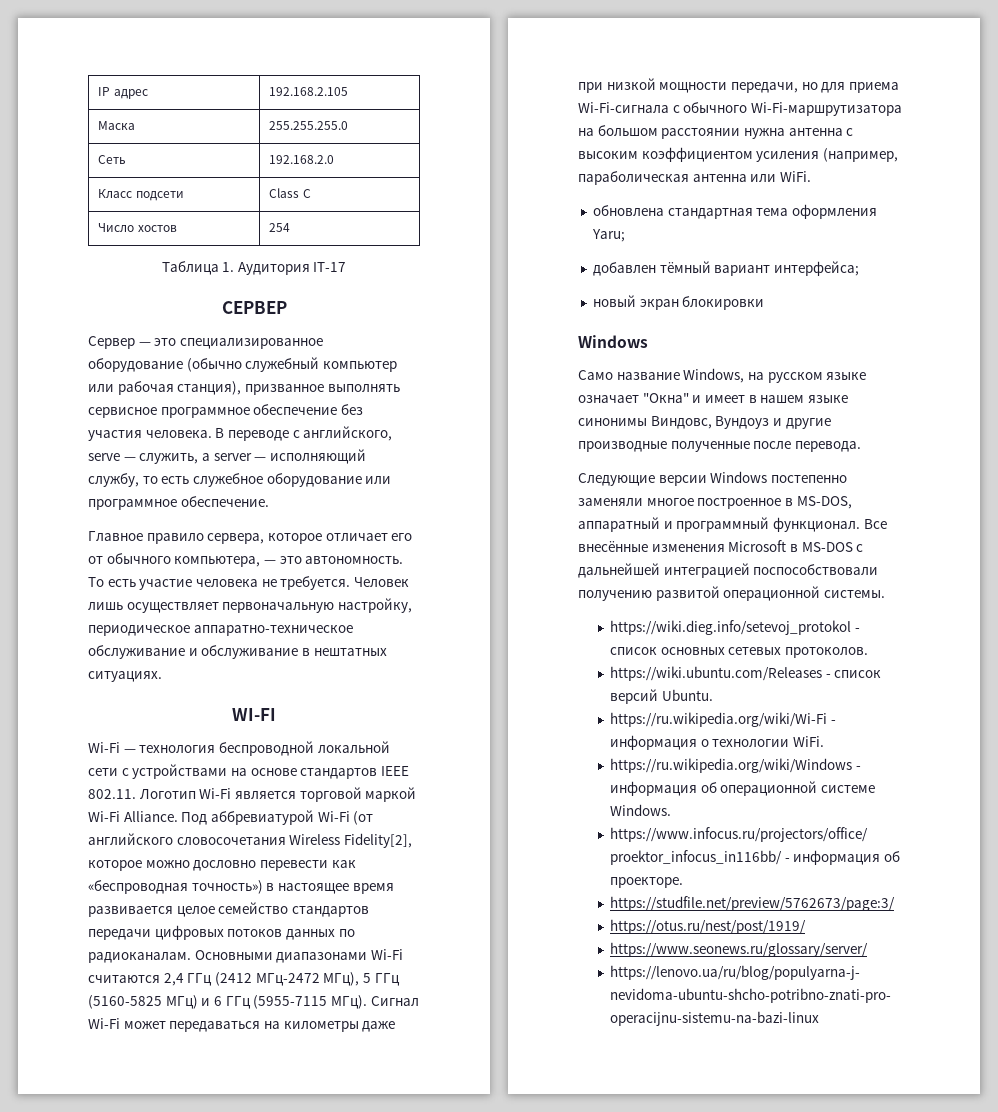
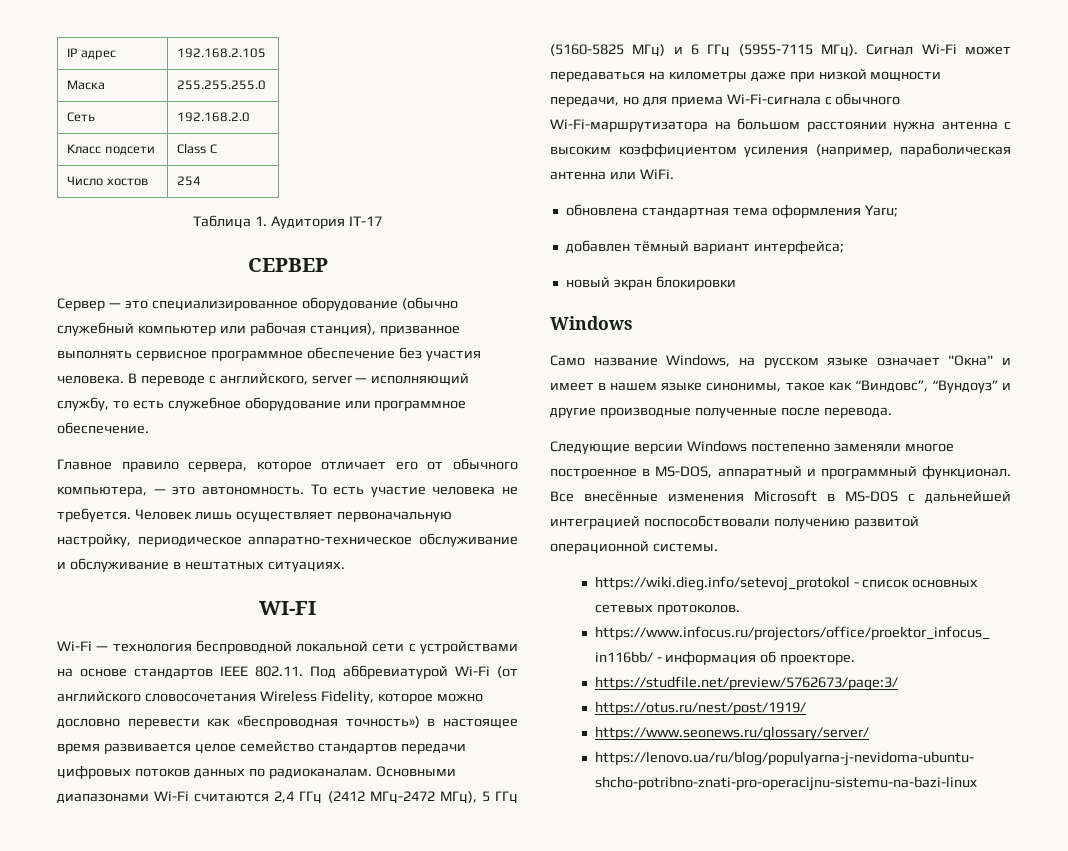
- В переводе с английского, serve — служить, а server — исполняющий службу, то есть служебное оборудование или программное обеспечение.
+ В переводе с английского, server — исполняющий службу, то есть служебное оборудование или программное обеспечение.
- Wi-Fi — технология беспроводной локальной сети с устройствами на основе стандартов IEEE 802.11. Логотип Wi-Fi является торговой маркой Wi-Fi Alliance. Под аббревиатурой Wi-Fi (от английского словосочетания Wireless Fidelity[2], которое можно дословно перевести как «беспроводная точность») в настоящее время развивается целое семейство стандартов передачи цифровых потоков данных по радиоканалам.
+ Wi-Fi — технология беспроводной локальной сети с устройствами на основе стандартов IEEE 802.11. Под аббревиатурой Wi-Fi (от английского словосочетания Wireless Fidelity, которое можно дословно перевести как «беспроводная точность») в настоящее время развивается целое семейство стандартов передачи цифровых потоков данных по радиоканалам.
- Само название Windows, на русском языке означает "Окна" и имеет в нашем языке синонимы Виндовс, Вундоуз и другие производные полученные после перевода.
+ Само название Windows, на русском языке означает "Окна" и имеет в нашем языке синонимы, такое как “Виндовс”, “Вундоуз” и другие производные полученные после перевода.
- https://wiki.ubuntu.com/Releases - список версий Ubuntu.
- https://ru.wikipedia.org/wiki/Wi-Fi - информация о технологии WiFi.
- https://ru.wikipedia.org/wiki/Windows - информация об операционной системе Windows.

